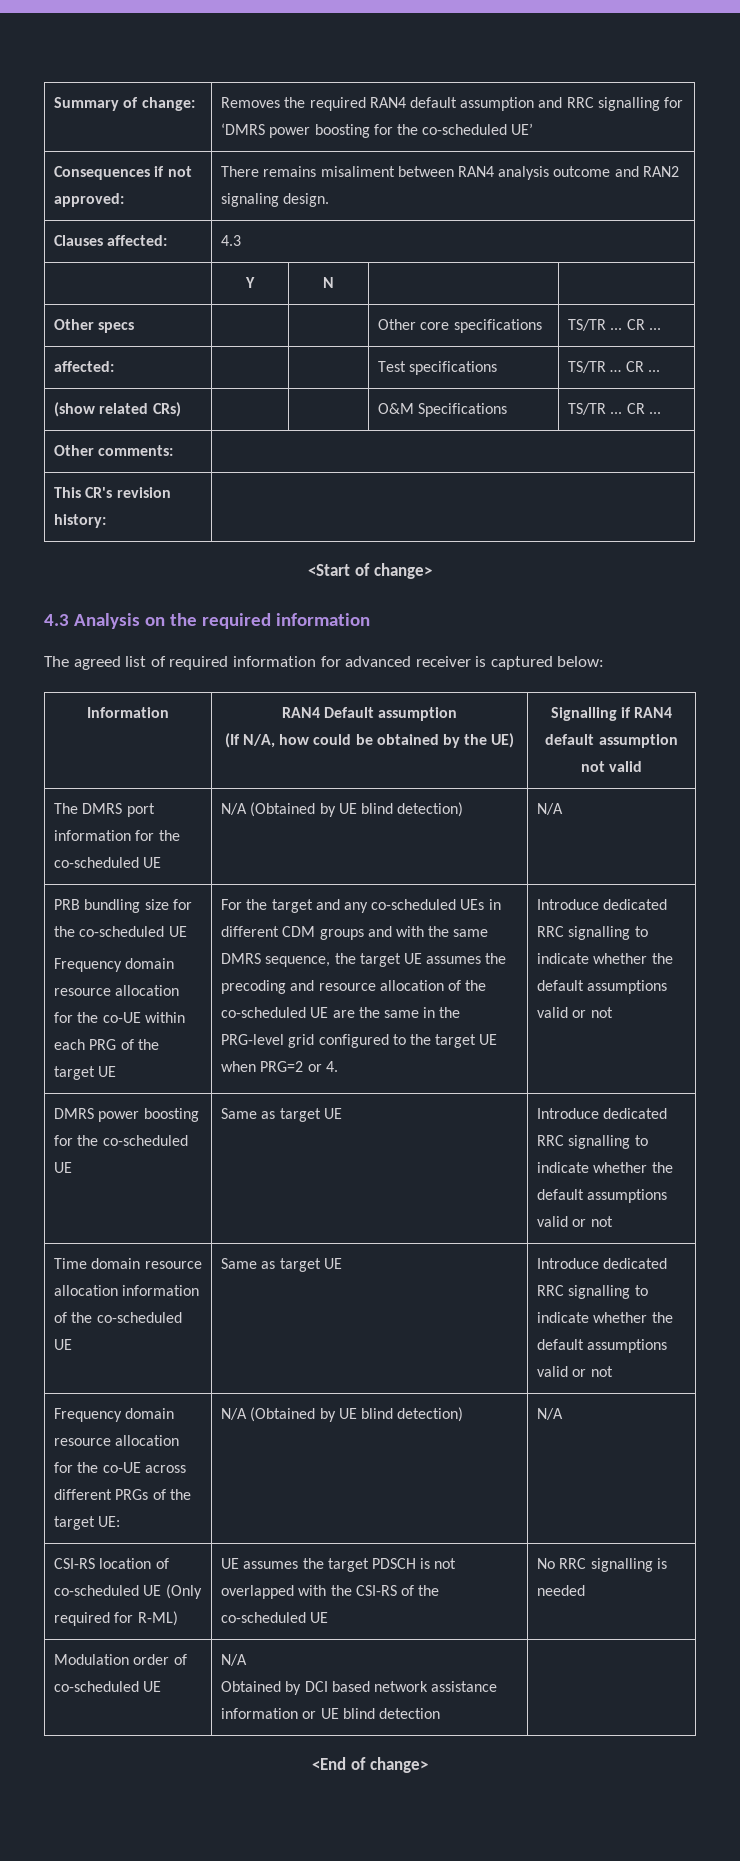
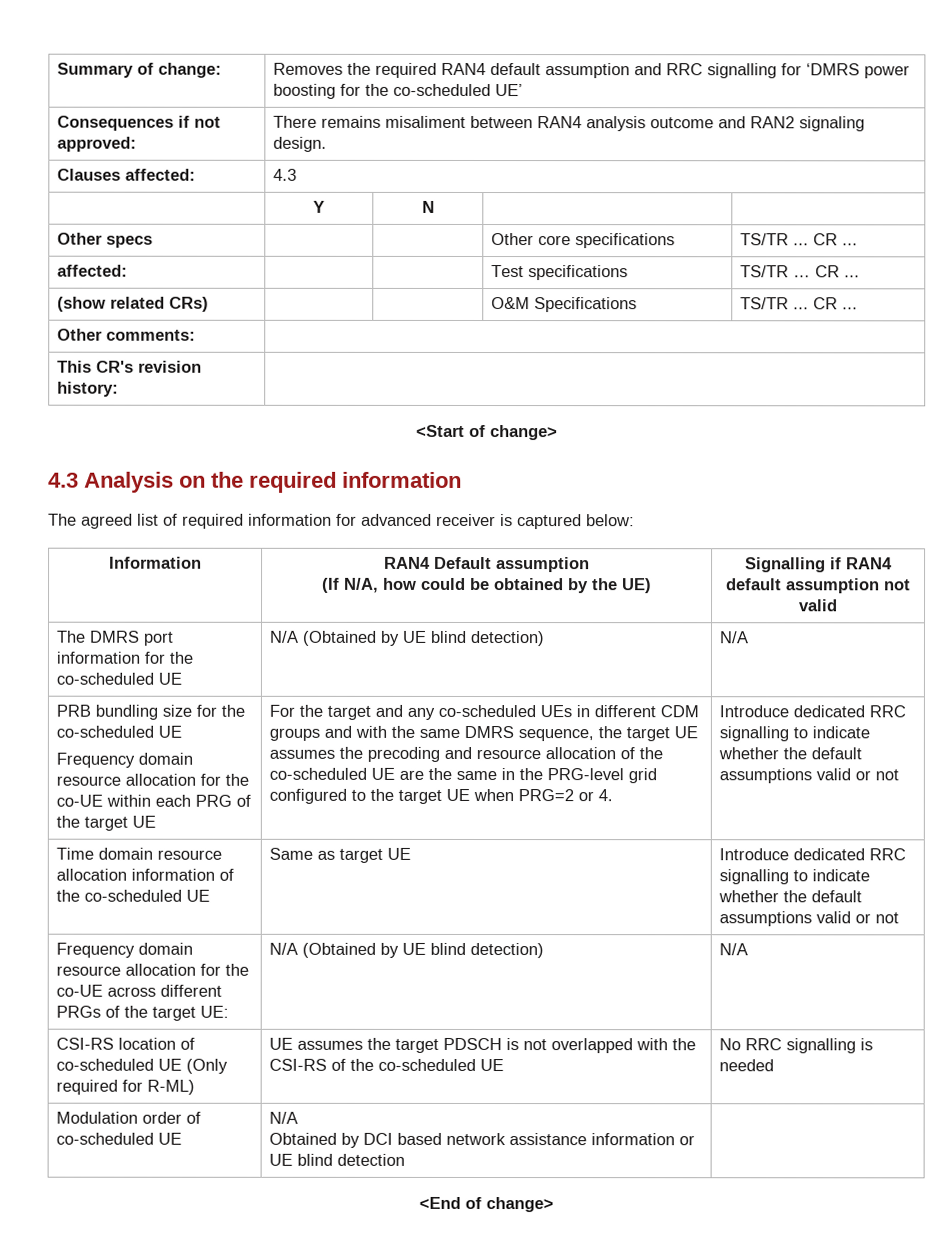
- DMRS power boosting for the co-scheduled UE | Same as target UE | Introduce dedicated RRC signalling to indicate whether the default assumptions valid or not

